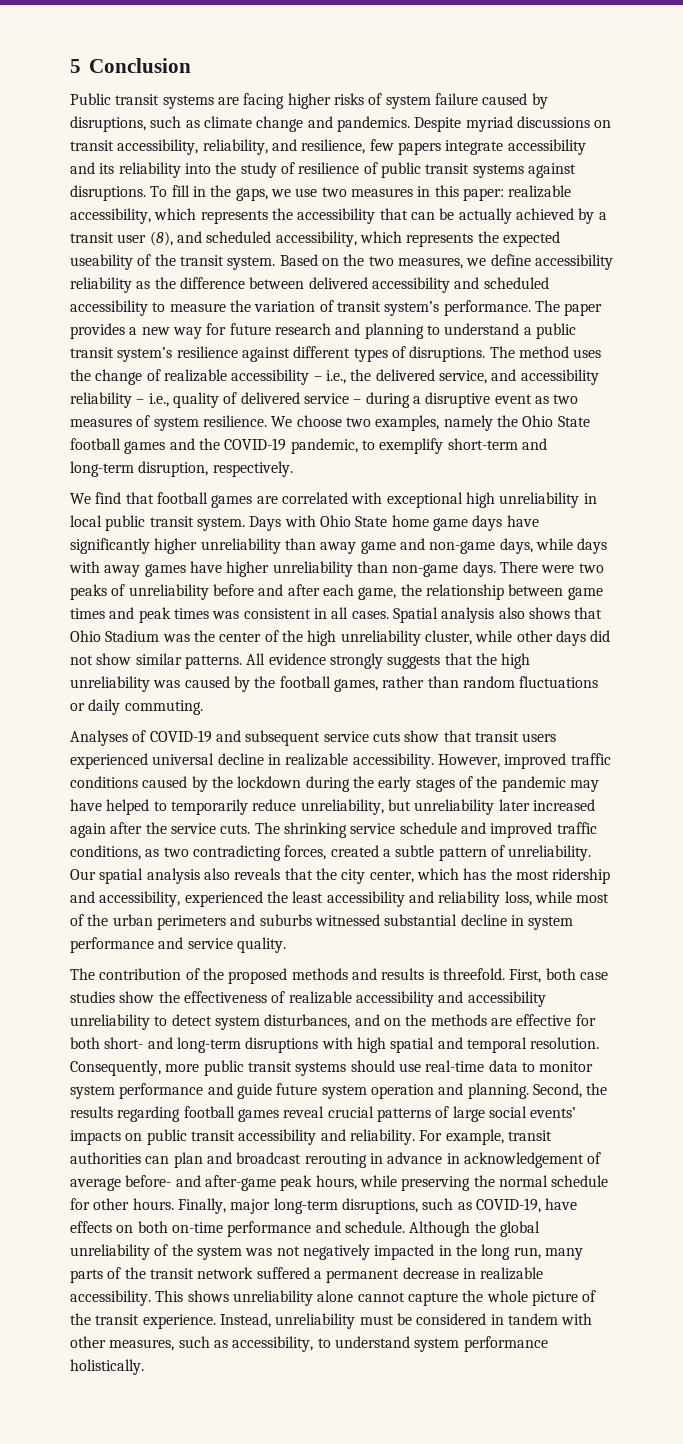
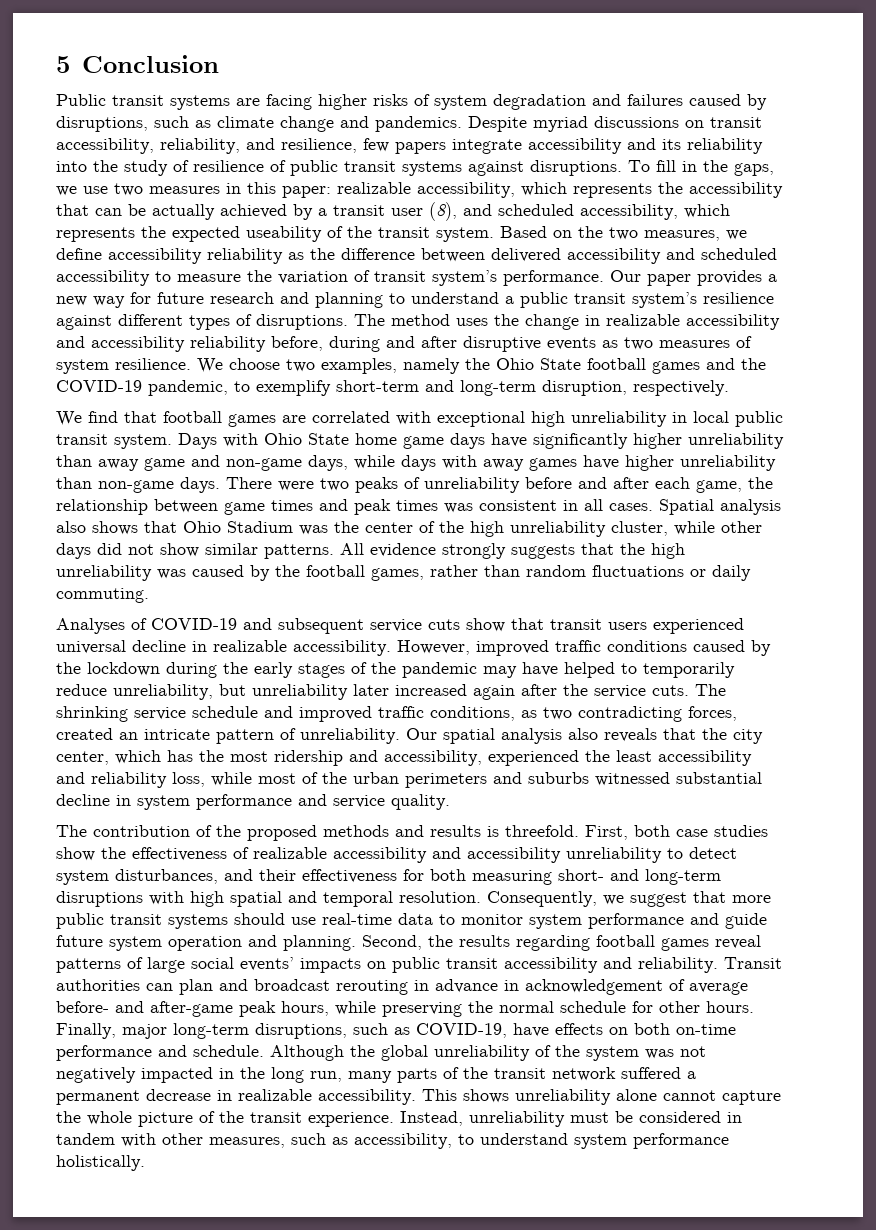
- Public transit systems are facing higher risks of system failure caused by disruptions, such as climate change and pandemics.
+ Public transit systems are facing higher risks of system degradation and failures caused by disruptions, such as climate change and pandemics.
- The paper provides a new way for future research and planning to understand a public transit system’s resilience against different types of disruptions.
+ Our paper provides a new way for future research and planning to understand a public transit system’s resilience against different types of disruptions.
- The method uses the change of realizable accessibility – i.e., the delivered service, and accessibility reliability – i.e., quality of delivered service – during a disruptive event as two measures of system resilience.
+ The method uses the change in realizable accessibility and accessibility reliability before, during and after disruptive events as two measures of system resilience.
- The shrinking service schedule and improved traffic conditions, as two contradicting forces, created a subtle pattern of unreliability.
+ The shrinking service schedule and improved traffic conditions, as two contradicting forces, created an intricate pattern of unreliability.
- First, both case studies show the effectiveness of realizable accessibility and accessibility unreliability to detect system disturbances, and on the methods are effective for both short- and long-term disruptions with high spatial and temporal resolution.
+ First, both case studies show the effectiveness of realizable accessibility and accessibility unreliability to detect system disturbances, and their effectiveness for both measuring short- and long-term disruptions with high spatial and temporal resolution.
- Consequently, more public transit systems should use real-time data to monitor system performance and guide future system operation and planning.
+ Consequently, we suggest that more public transit systems should use real-time data to monitor system performance and guide future system operation and planning.
- Second, the results regarding football games reveal crucial patterns of large social events’ impacts on public transit accessibility and reliability.
+ Second, the results regarding football games reveal patterns of large social events’ impacts on public transit accessibility and reliability.
- For example, transit authorities can plan and broadcast rerouting in advance in acknowledgement of average before- and after-game peak hours, while preserving the normal schedule for other hours.
+ Transit authorities can plan and broadcast rerouting in advance in acknowledgement of average before- and after-game peak hours, while preserving the normal schedule for other hours.

